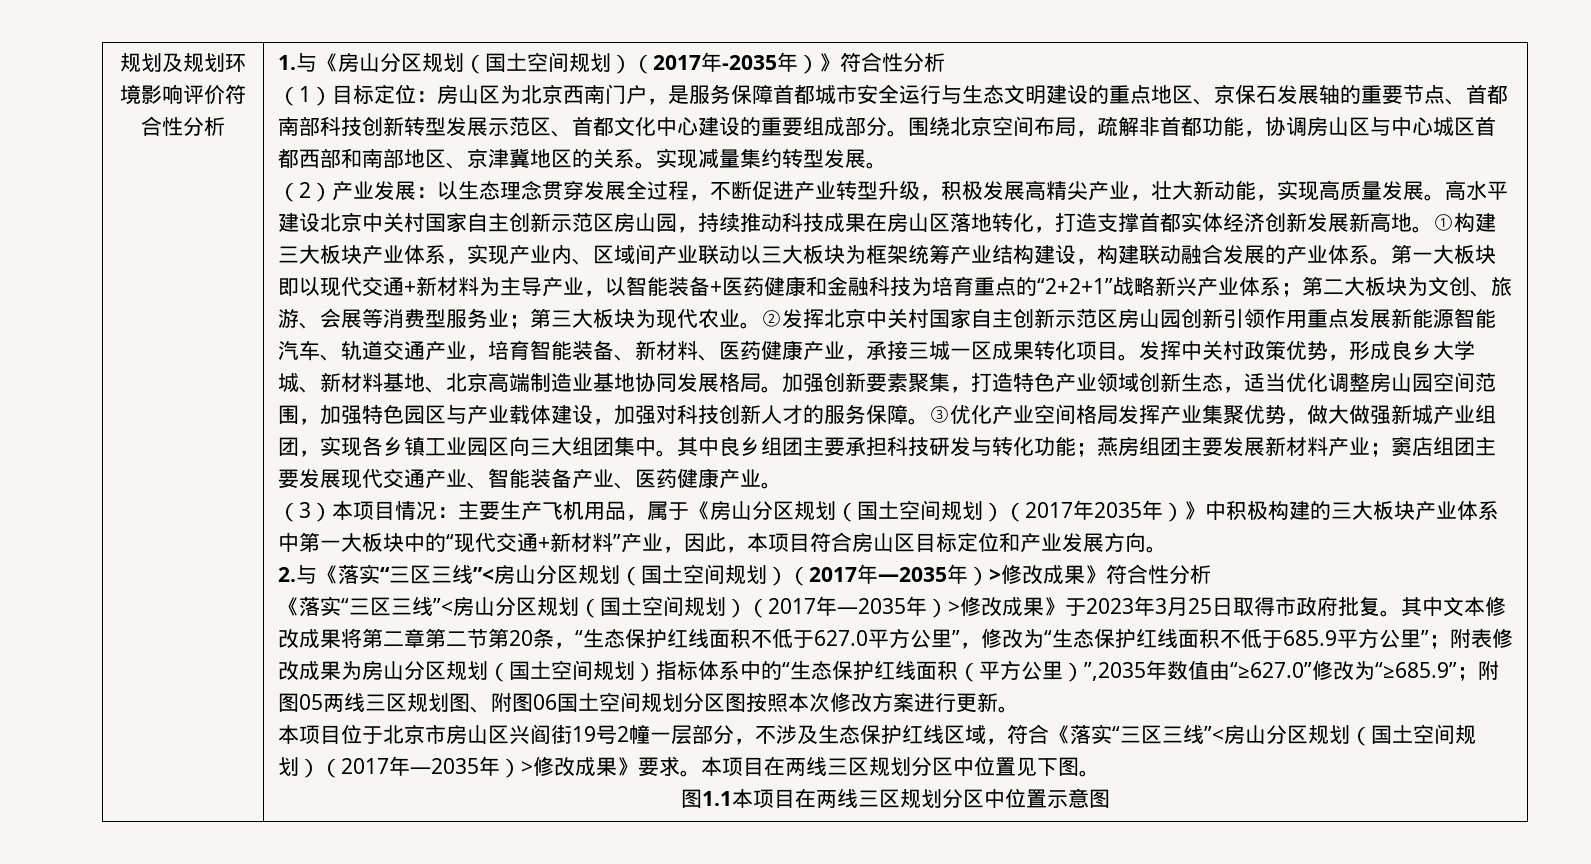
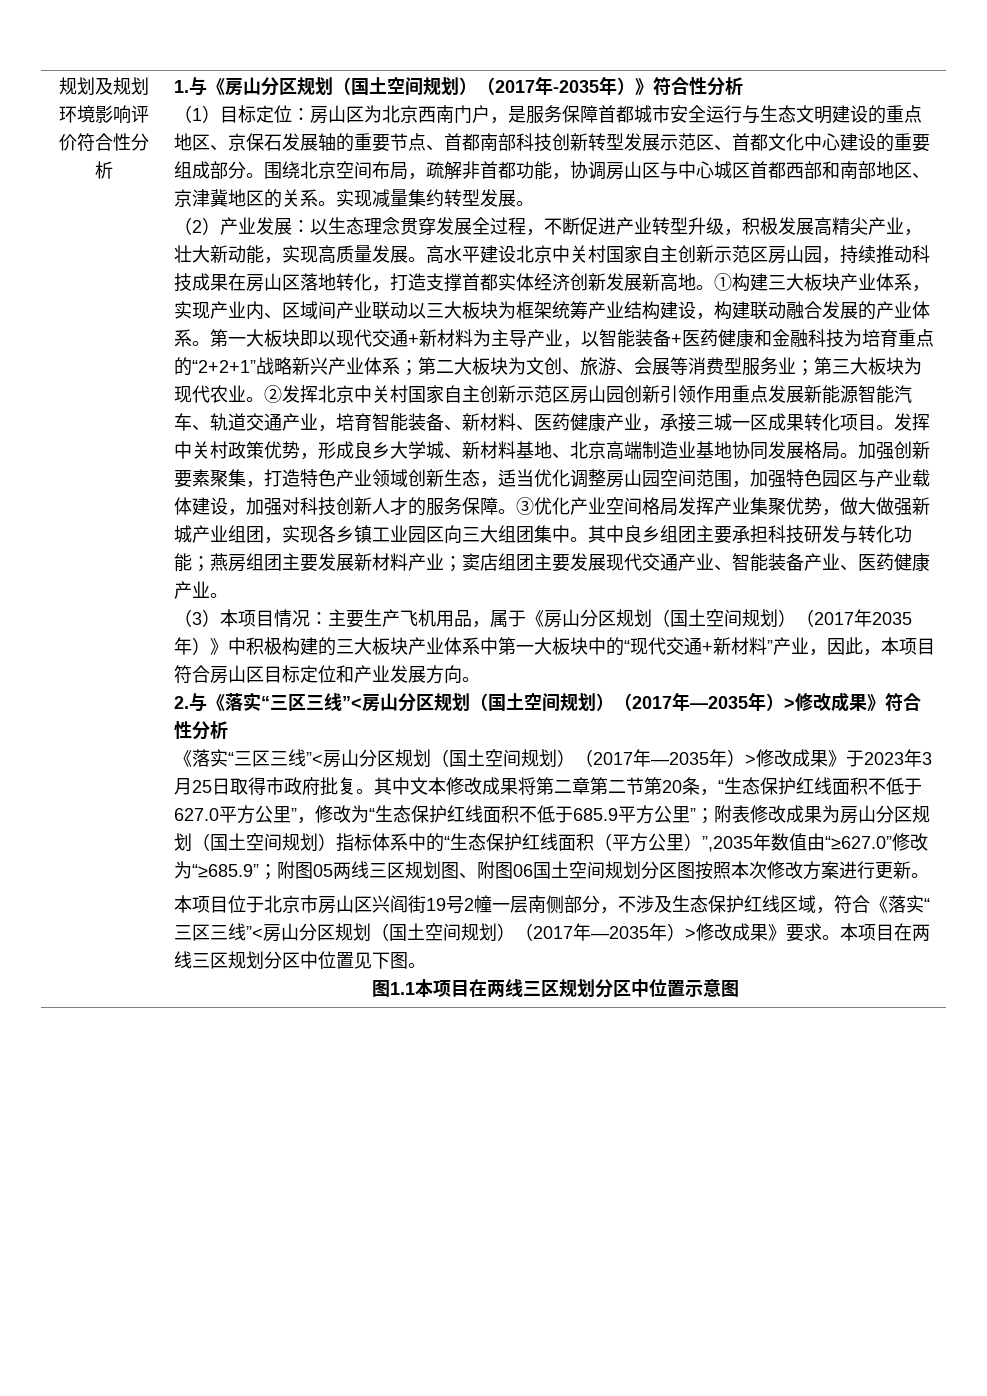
- 本项目位于北京市房山区兴阎街19号2幢一层部分，不涉及生态保护红线区域，符合《落实“三区三线”<房山分区规划（国土空间规划）（2017年—2035年）>修改成果》要求。
+ 本项目位于北京市房山区兴阎街19号2幢一层南侧部分，不涉及生态保护红线区域，符合《落实“三区三线”<房山分区规划（国土空间规划）（2017年—2035年）>修改成果》要求。

